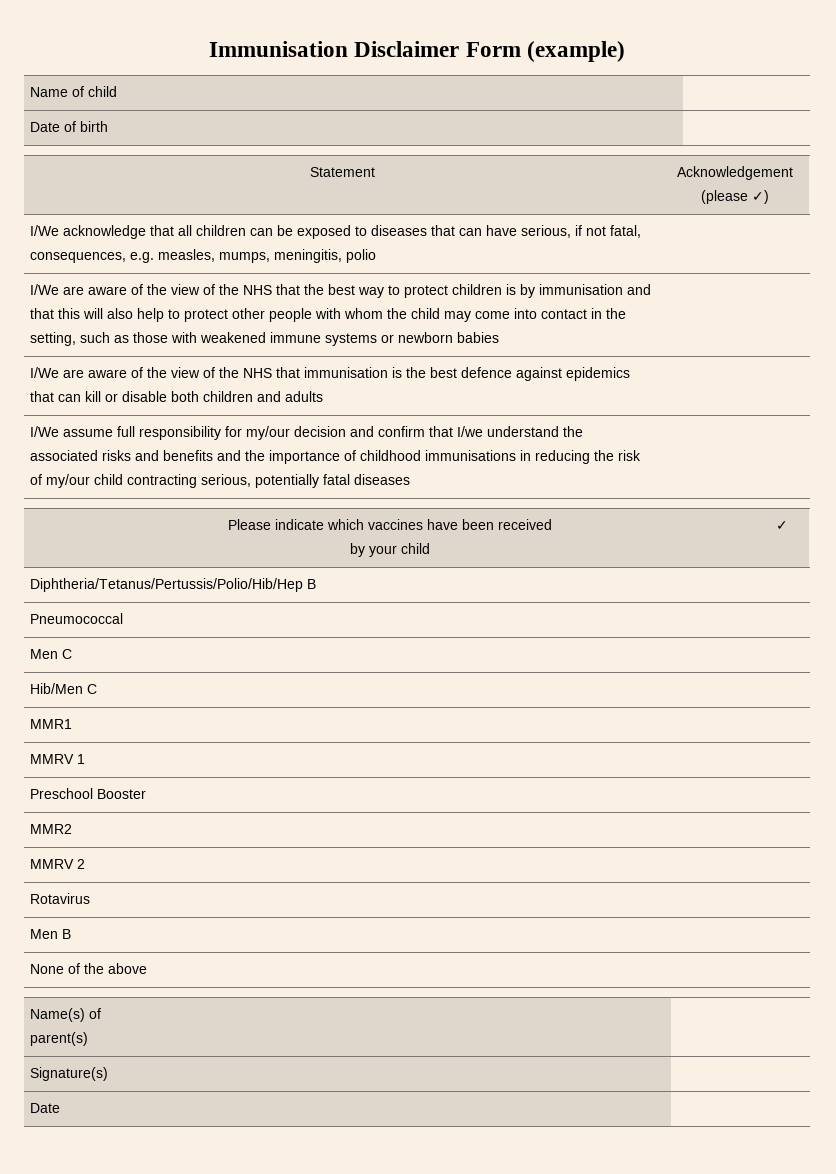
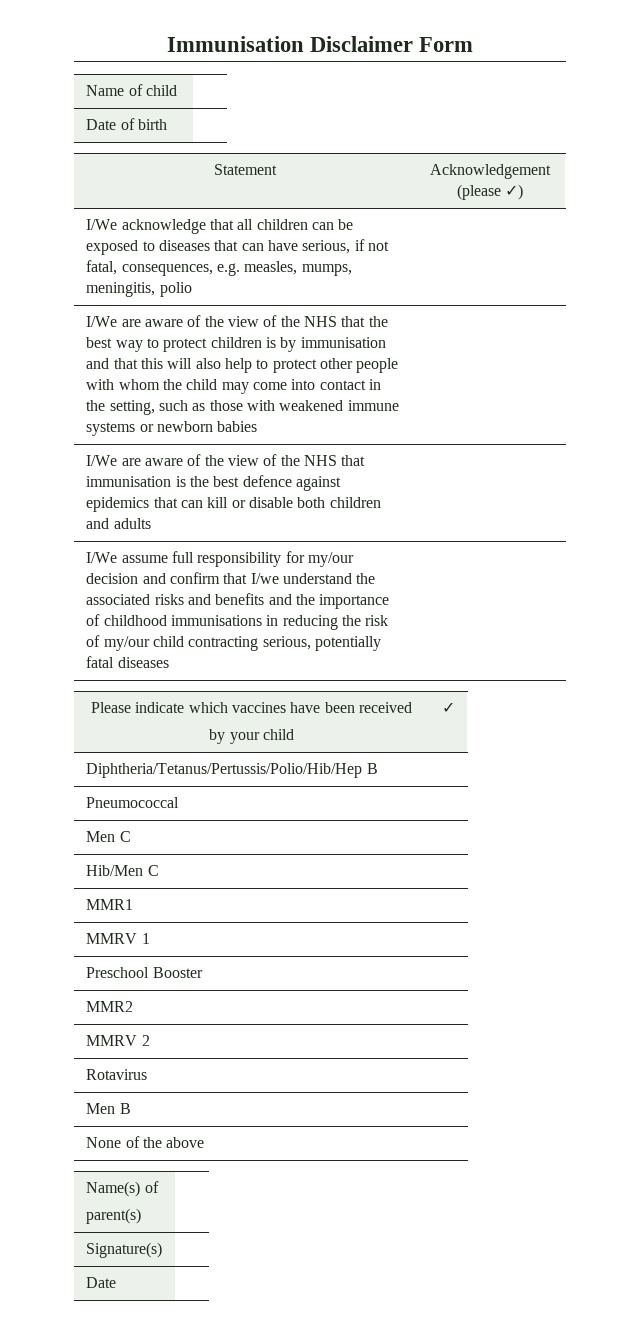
- Immunisation Disclaimer Form (example)
+ Immunisation Disclaimer Form

